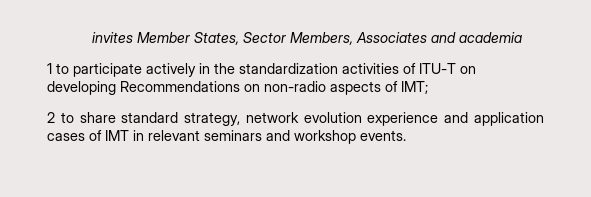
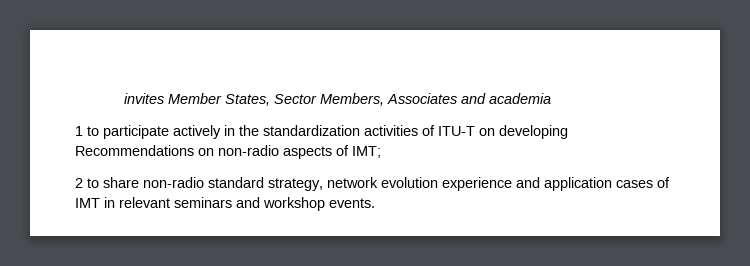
- 2 to share standard strategy, network evolution experience and application cases of IMT in relevant seminars and workshop events.
+ 2 to share non-radio standard strategy, network evolution experience and application cases of IMT in relevant seminars and workshop events.

